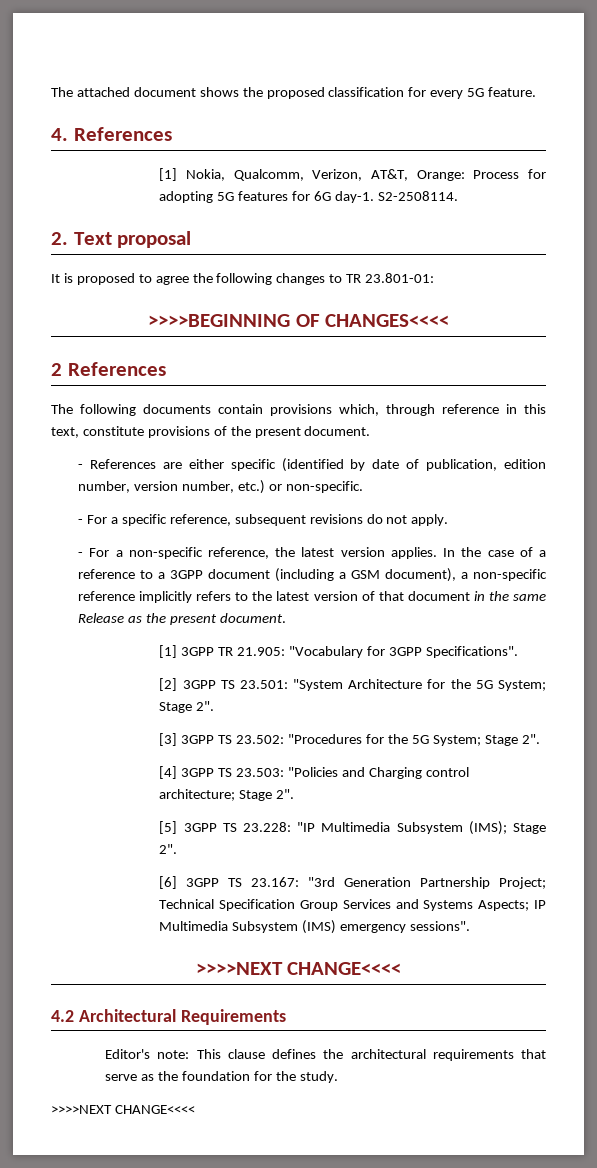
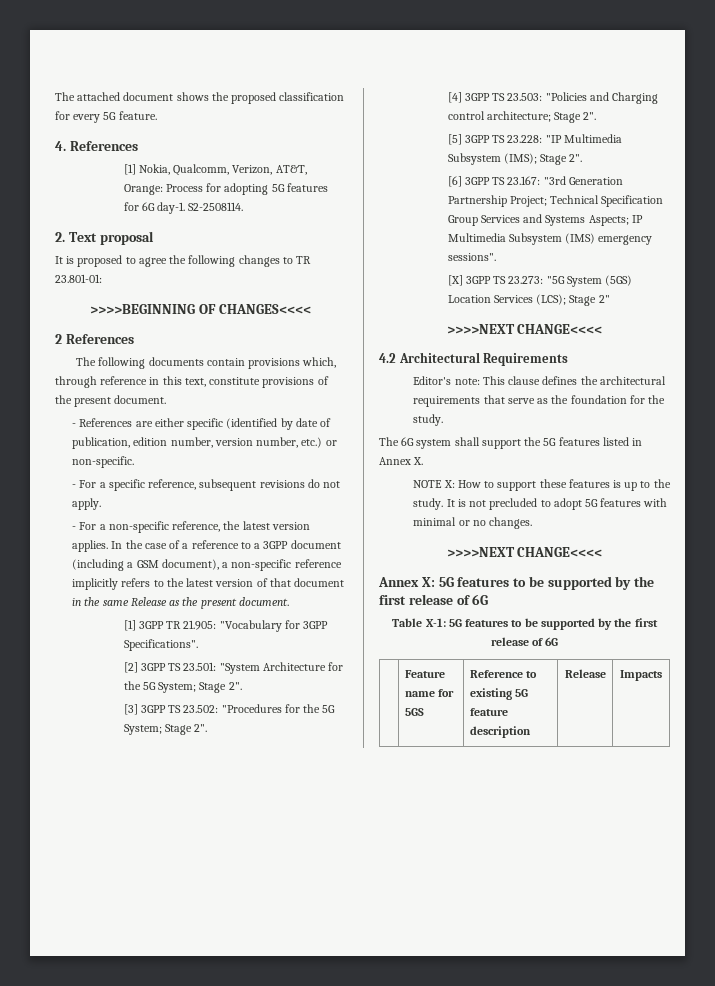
+ [X] 3GPP TS 23.273: "5G System (5GS) Location Services (LCS); Stage 2"
  Editor's note: This clause defines the architectural requirements that serve as the foundation for the study.
+ The 6G system shall support the 5G features listed in Annex X.
+ NOTE X: How to support these features is up to the study. It is not precluded to adopt 5G features with minimal or no changes.
  >>>>NEXT CHANGE<<<<
+ Annex X: 5G features to be supported by the first release of 6G
+ Table X-1: 5G features to be supported by the first release of 6G
+ | Feature name for 5GS | Reference to existing 5G feature description | Release | Impacts

